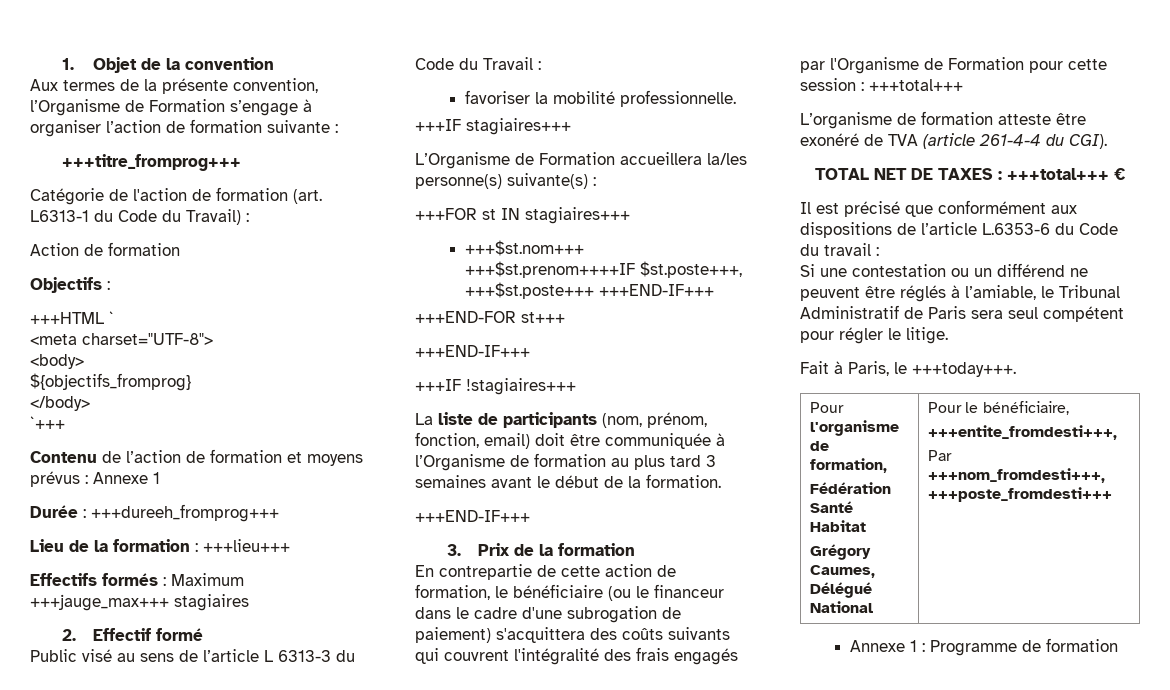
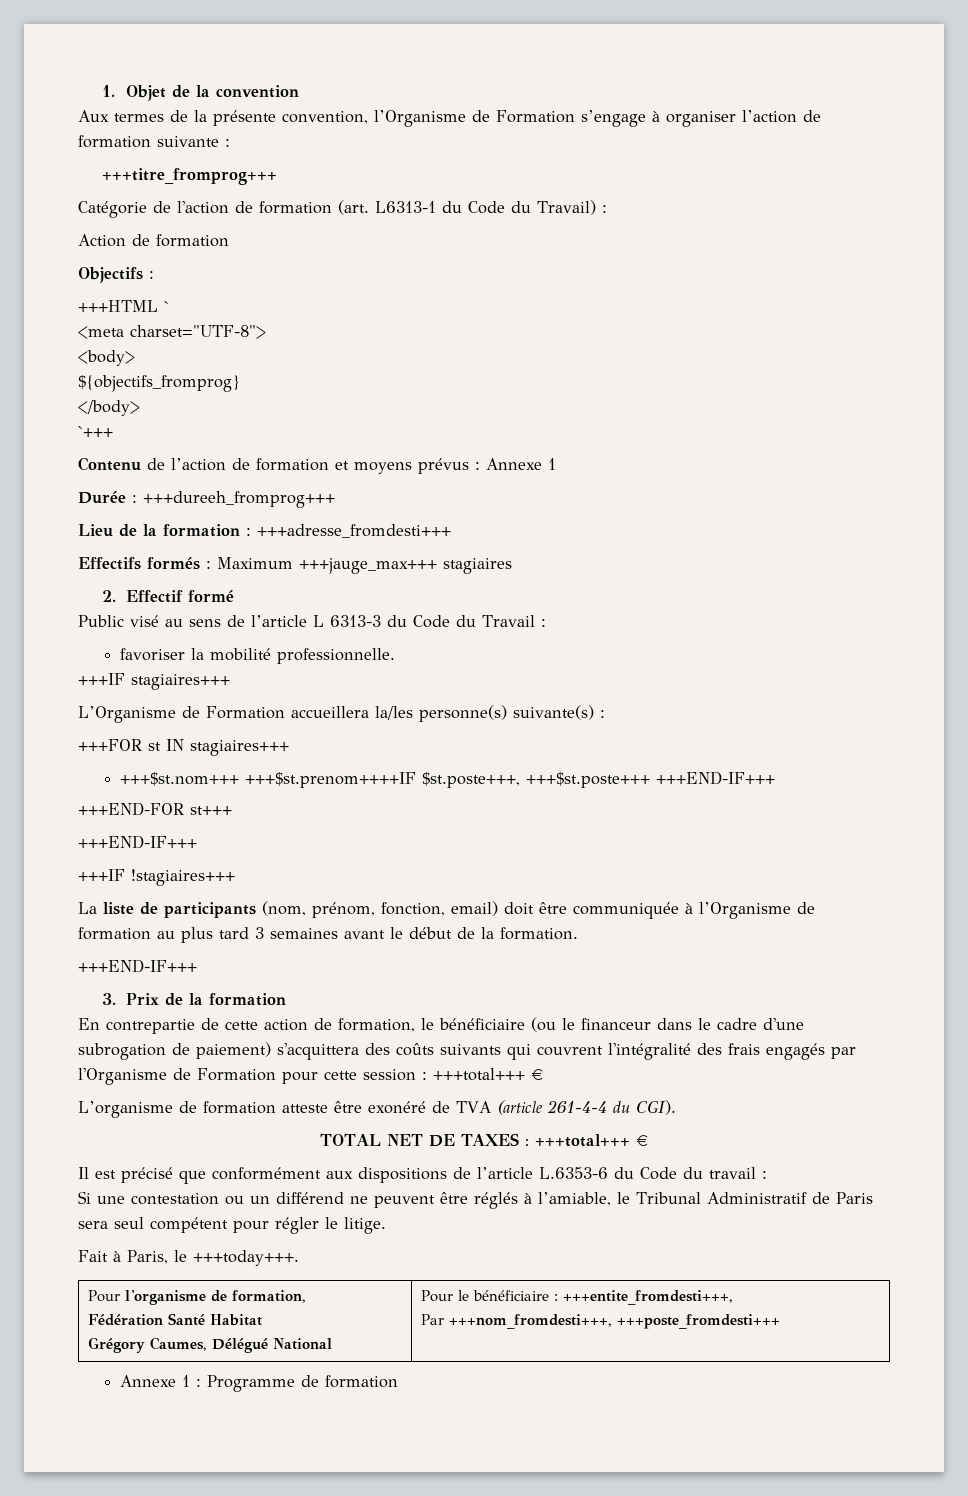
- Lieu de la formation : +++lieu+++
+ Lieu de la formation : +++adresse_fromdesti+++
- En contrepartie de cette action de formation, le bénéficiaire (ou le financeur dans le cadre d'une subrogation de paiement) s'acquittera des coûts suivants qui couvrent l'intégralité des frais engagés par l'Organisme de Formation pour cette session : +++total+++
+ En contrepartie de cette action de formation, le bénéficiaire (ou le financeur dans le cadre d'une subrogation de paiement) s'acquittera des coûts suivants qui couvrent l'intégralité des frais engagés par l'Organisme de Formation pour cette session : +++total+++ €
  Pour l'organisme de formation,
  Fédération Santé Habitat
- Grégory Caumes, Délégué National | Pour le bénéficiaire,
- +++entite_fromdesti+++,
+ Grégory Caumes, Délégué National | Pour le bénéficiaire : +++entite_fromdesti+++,

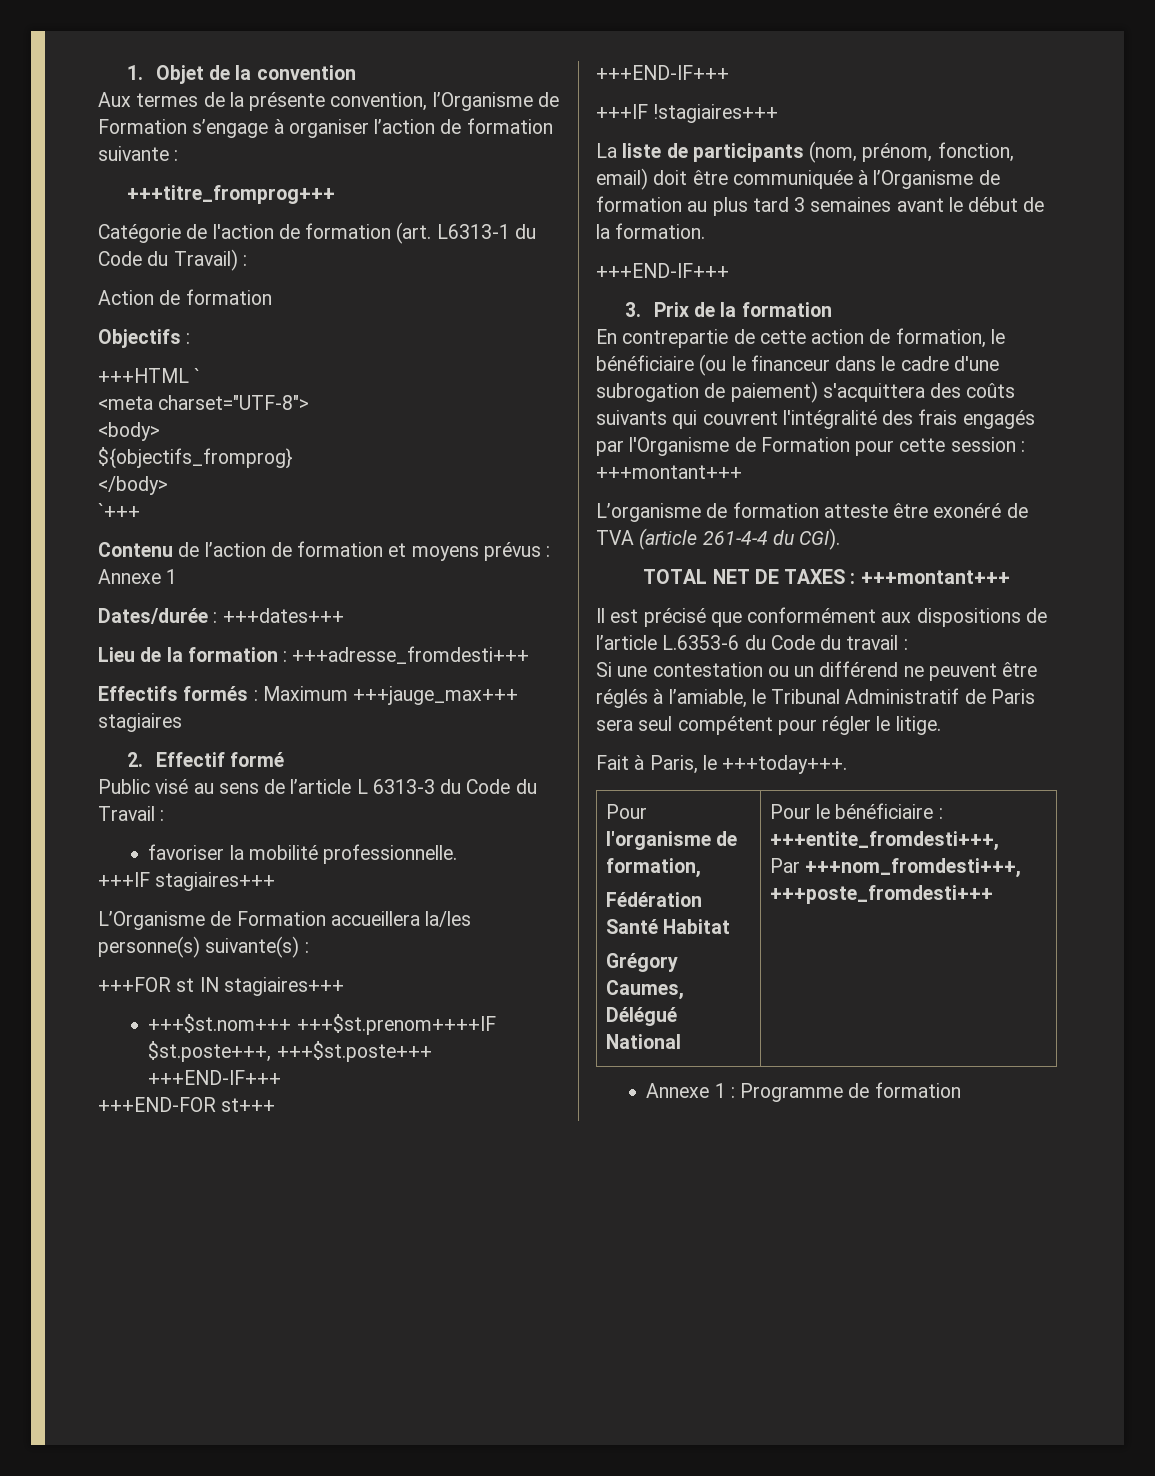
- Durée : +++dureeh_fromprog+++
+ Dates/durée : +++dates+++
- En contrepartie de cette action de formation, le bénéficiaire (ou le financeur dans le cadre d'une subrogation de paiement) s'acquittera des coûts suivants qui couvrent l'intégralité des frais engagés par l'Organisme de Formation pour cette session : +++total+++ €
+ En contrepartie de cette action de formation, le bénéficiaire (ou le financeur dans le cadre d'une subrogation de paiement) s'acquittera des coûts suivants qui couvrent l'intégralité des frais engagés par l'Organisme de Formation pour cette session : +++montant+++
- TOTAL NET DE TAXES : +++total+++ €
+ TOTAL NET DE TAXES : +++montant+++

